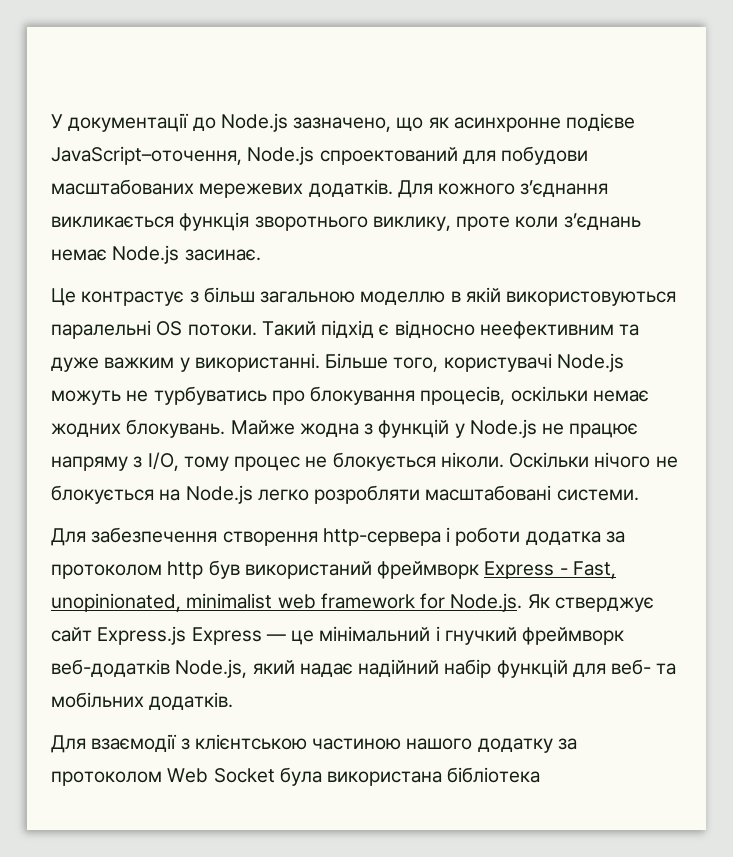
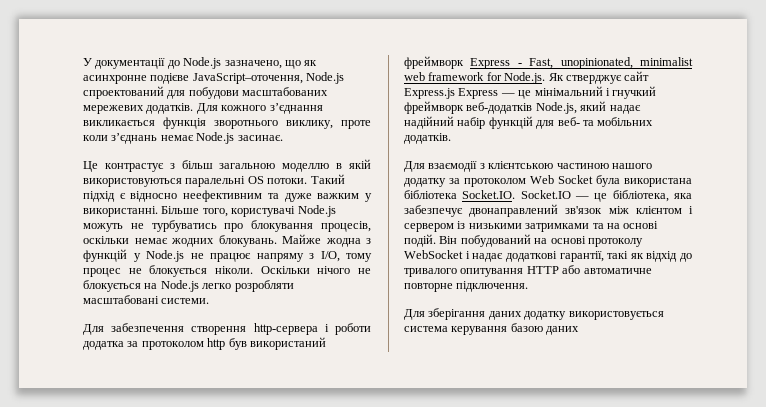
- Для взаємодії з клієнтською частиною нашого додатку за протоколом Web Socket була використана бібліотека
+ Для взаємодії з клієнтською частиною нашого додатку за протоколом Web Socket була використана бібліотека Socket.IO. Socket.IO — це бібліотека, яка забезпечує двонаправлений зв'язок між клієнтом і сервером із низькими затримками та на основі подій. Він побудований на основі протоколу WebSocket і надає додаткові гарантії, такі як відхід до тривалого опитування HTTP або автоматичне повторне підключення.
+ Для зберігання даних додатку використовується система керування базою даних

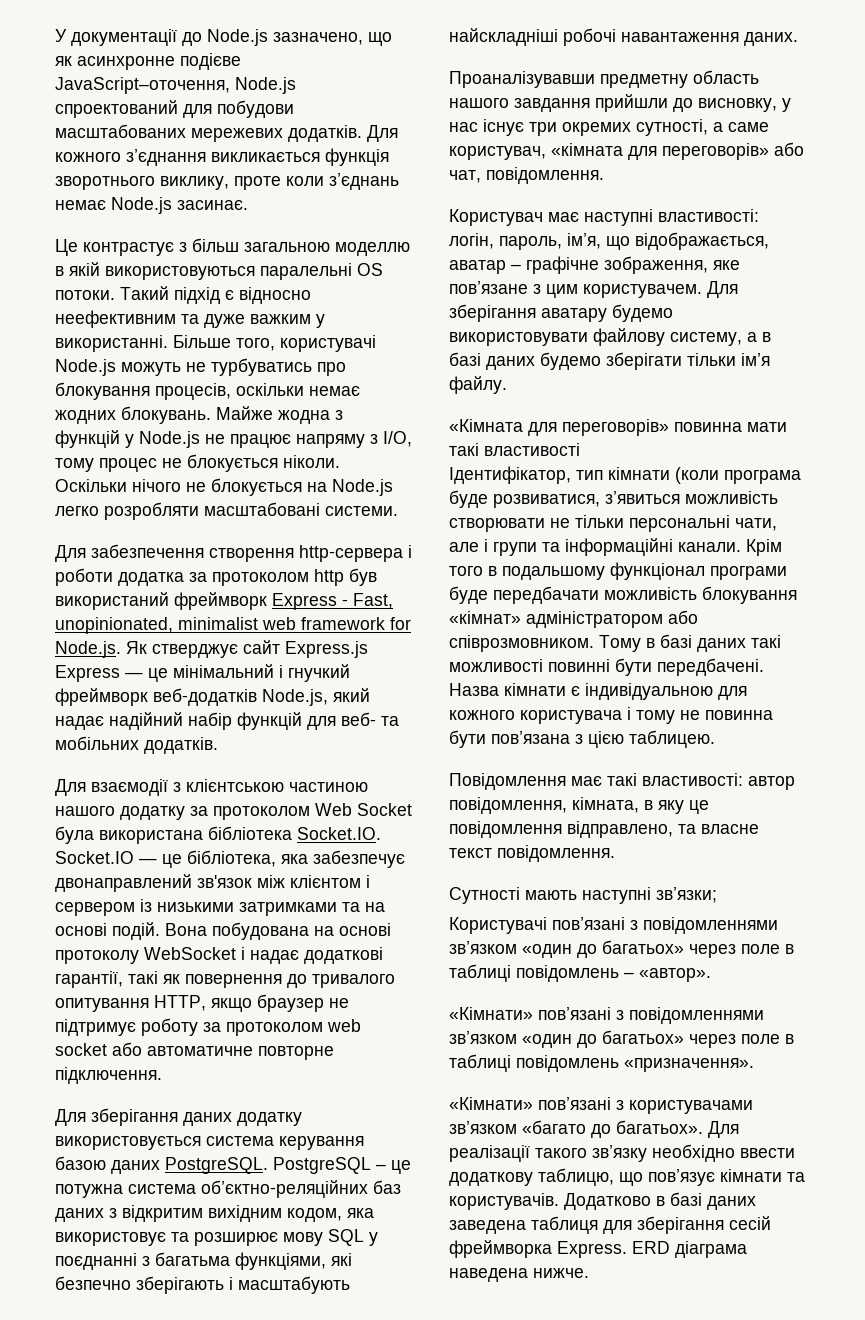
- Він побудований на основі протоколу WebSocket і надає додаткові гарантії, такі як відхід до тривалого опитування HTTP або автоматичне повторне підключення.
+ Вона побудована на основі протоколу WebSocket і надає додаткові гарантії, такі як повернення до тривалого опитування HTTP, якщо браузер не підтримує роботу за протоколом web socket або автоматичне повторне підключення.
- Для зберігання даних додатку використовується система керування базою даних
+ Для зберігання даних додатку використовується система керування базою даних PostgreSQL. PostgreSQL – це потужна система об’єктно-реляційних баз даних з відкритим вихідним кодом, яка використовує та розширює мову SQL у поєднанні з багатьма функціями, які безпечно зберігають і масштабують найскладніші робочі навантаження даних.
+ Проаналізувавши предметну область нашого завдання прийшли до висновку, у нас існує три окремих сутності, а саме користувач, «кімната для переговорів» або чат, повідомлення.
+ Користувач має наступні властивості: логін, пароль, ім’я, що відображається, аватар – графічне зображення, яке пов’язане з цим користувачем. Для зберігання аватару будемо використовувати файлову систему, а в базі даних будемо зберігати тільки ім’я файлу.
+ «Кімната для переговорів» повинна мати такі властивості
+ Ідентифікатор, тип кімнати (коли програма буде розвиватися, з’явиться можливість створювати не тільки персональні чати, але і групи та інформаційні канали. Крім того в подальшому функціонал програми буде передбачати можливість блокування «кімнат» адміністратором або співрозмовником. Тому в базі даних такі можливості повинні бути передбачені. Назва кімнати є індивідуальною для кожного користувача і тому не повинна бути пов’язана з цією таблицею.
+ Повідомлення має такі властивості: автор повідомлення, кімната, в яку це повідомлення відправлено, та власне текст повідомлення.
+ Сутності мають наступні зв’язки;
+ Користувачі пов’язані з повідомленнями зв’язком «один до багатьох» через поле в таблиці повідомлень – «автор».
+ «Кімнати» пов’язані з повідомленнями зв’язком «один до багатьох» через поле в таблиці повідомлень «призначення».
+ «Кімнати» пов’язані з користувачами зв’язком «багато до багатьох». Для реалізації такого зв’язку необхідно ввести додаткову таблицю, що пов’язує кімнати та користувачів. Додатково в базі даних заведена таблиця для зберігання сесій фреймворка Express. ERD діаграма наведена нижче.

